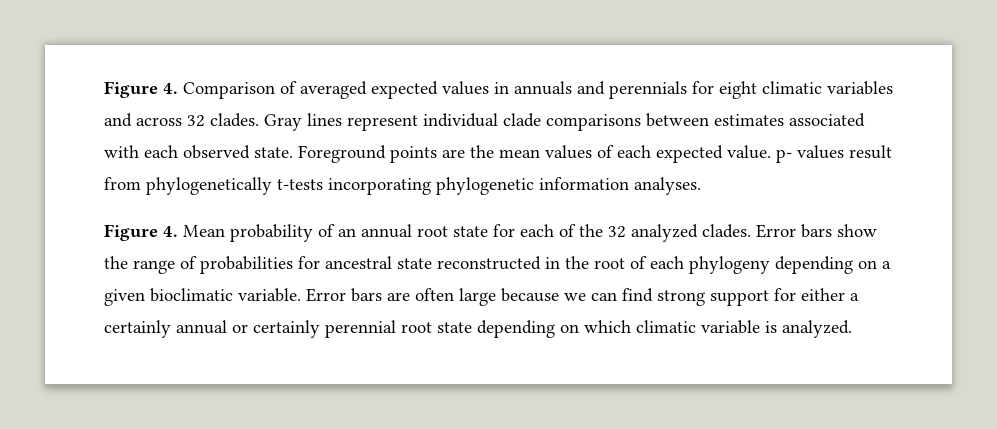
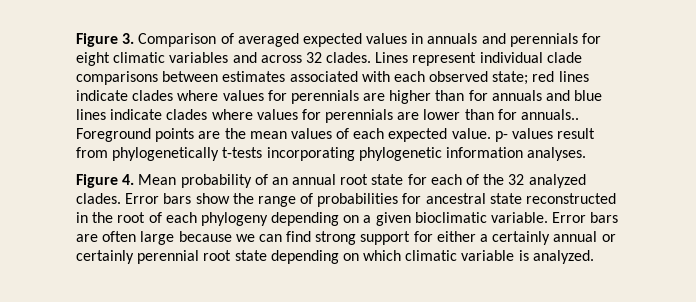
- Figure 4. Comparison of averaged expected values in annuals and perennials for eight climatic variables and across 32 clades.
+ Figure 3. Comparison of averaged expected values in annuals and perennials for eight climatic variables and across 32 clades.
- Gray lines represent individual clade comparisons between estimates associated with each observed state.
+ Lines represent individual clade comparisons between estimates associated with each observed state; red lines indicate clades where values for perennials are higher than for annuals and blue lines indicate clades where values for perennials are lower than for annuals..

